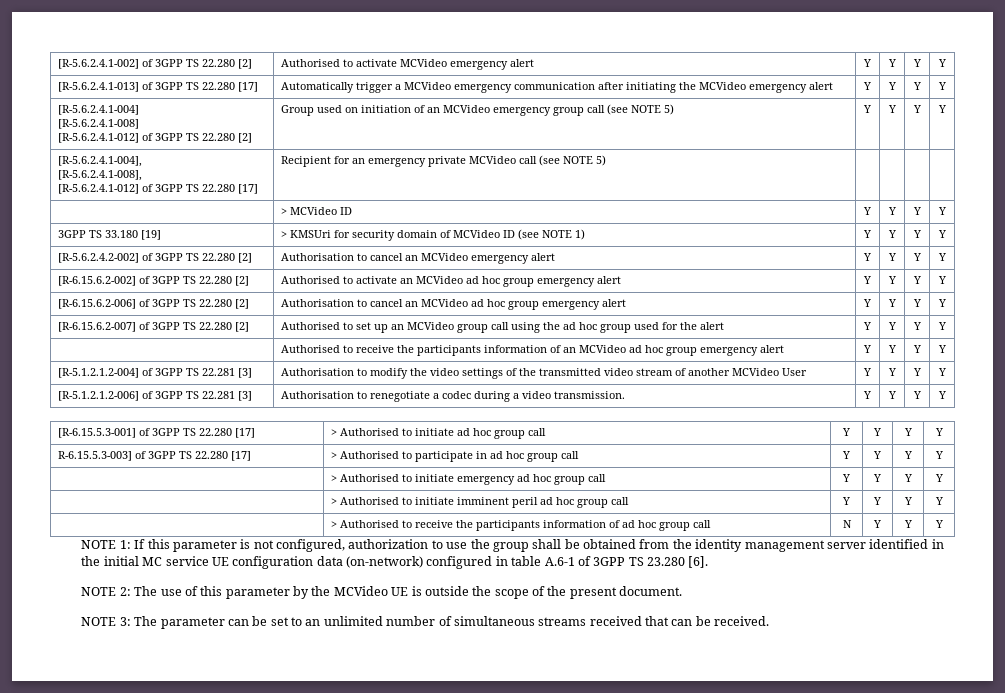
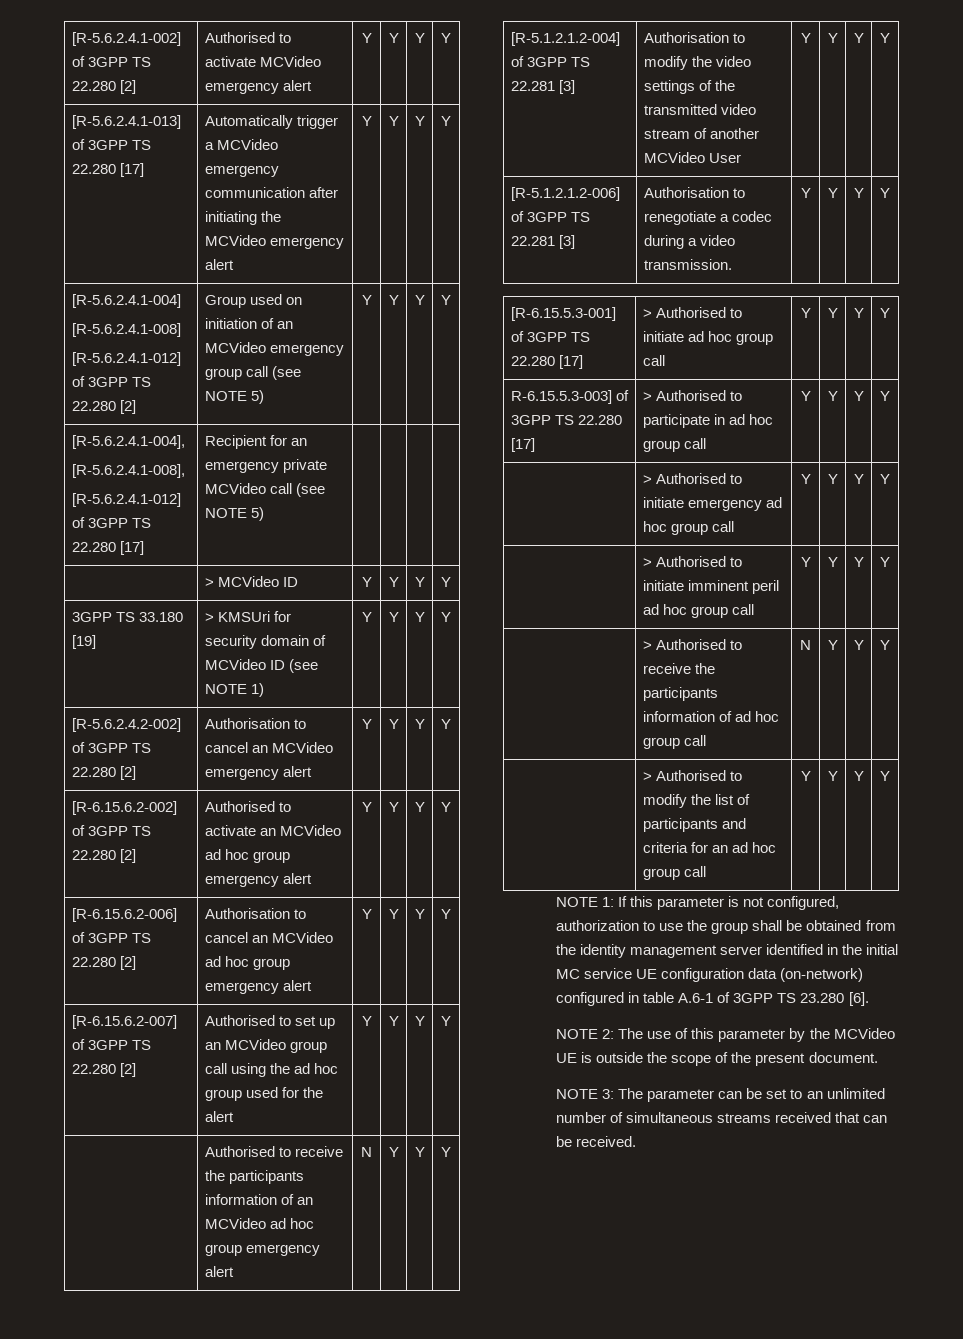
- | Authorised to receive the participants information of an MCVideo ad hoc group emergency alert | Y | Y | Y | Y
+ | Authorised to receive the participants information of an MCVideo ad hoc group emergency alert | N | Y | Y | Y
+ | > Authorised to modify the list of participants and criteria for an ad hoc group call | Y | Y | Y | Y

